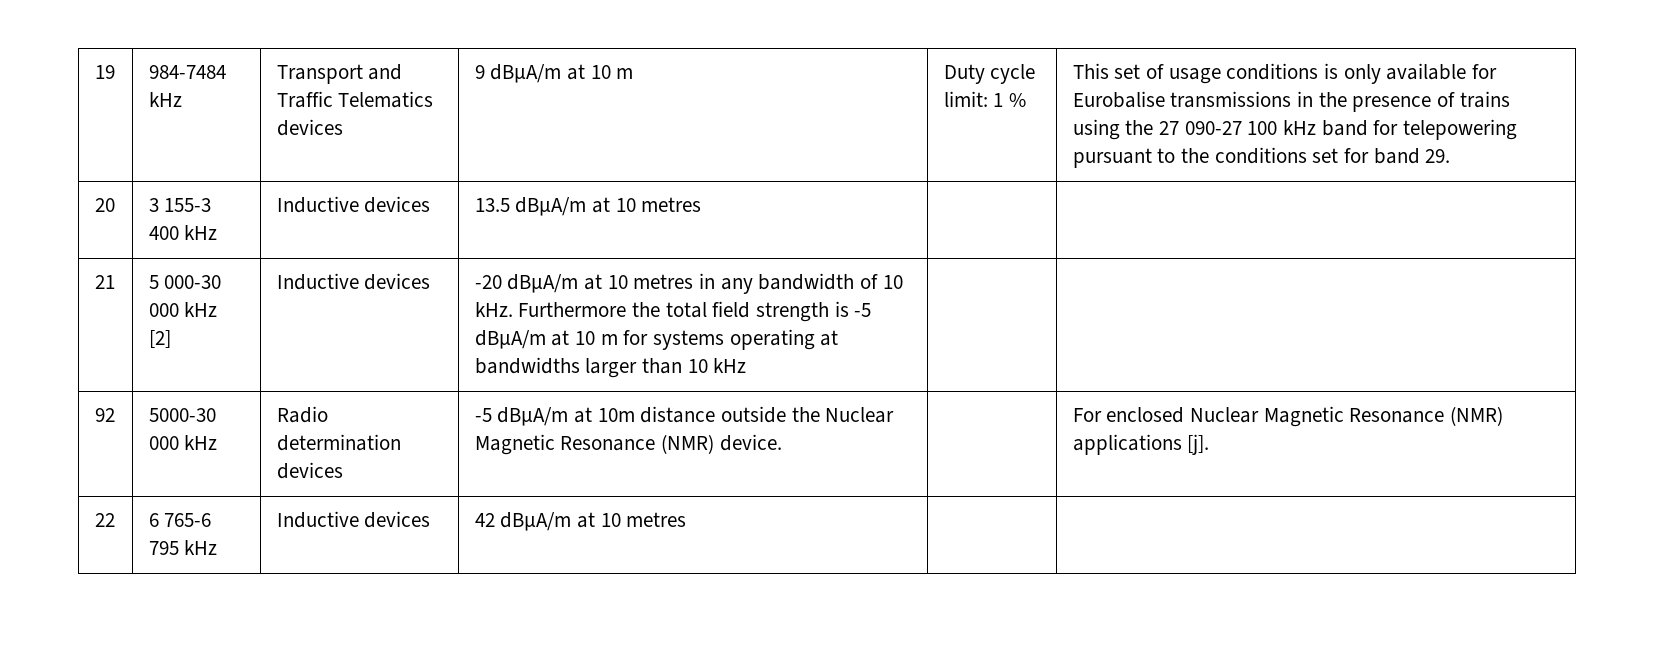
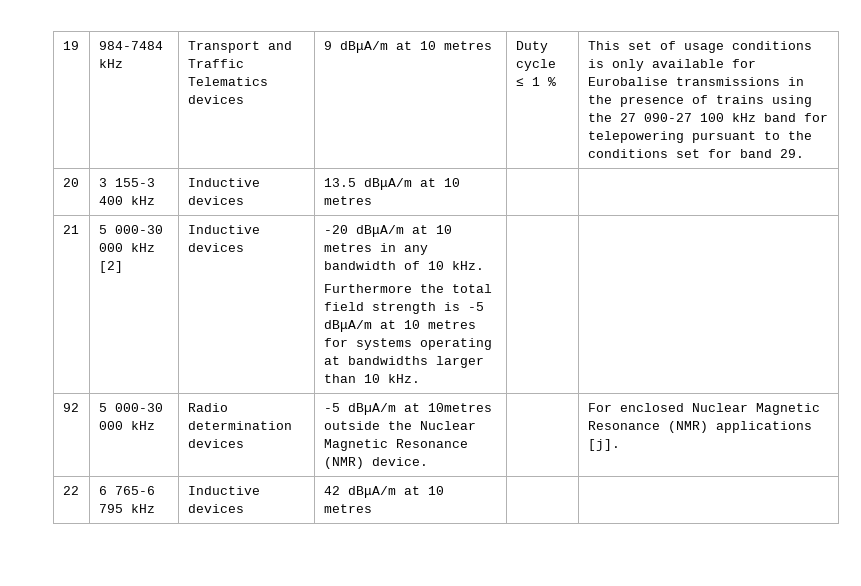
- 9 dBμA/m at 10 m
+ 9 dBμA/m at 10 metres
- Duty cycle limit: 1 %
+ Duty cycle ≤ 1 %
- 21 | 5 000-30 000 kHz [2] | Inductive devices | -20 dBμA/m at 10 metres in any bandwidth of 10 kHz. Furthermore the total field strength is -5 dΒμΑ/m at 10 m for systems operating at bandwidths larger than 10 kHz | |
+ 21 | 5 000-30 000 kHz [2] | Inductive devices | -20 dBμA/m at 10 metres in any bandwidth of 10 kHz.
+ Furthermore the total field strength is -5 dΒμΑ/m at 10 metres for systems operating at bandwidths larger than 10 kHz. | |
- 92 | 5000-30 000 kHz | Radio determination devices | -5 dBµA/m at 10m distance outside the Nuclear Magnetic Resonance (NMR) device. | | For enclosed Nuclear Magnetic Resonance (NMR) applications [j].
+ 92 | 5 000-30 000 kHz | Radio determination devices | -5 dBµA/m at 10metres outside the Nuclear Magnetic Resonance (NMR) device. | | For enclosed Nuclear Magnetic Resonance (NMR) applications [j].

